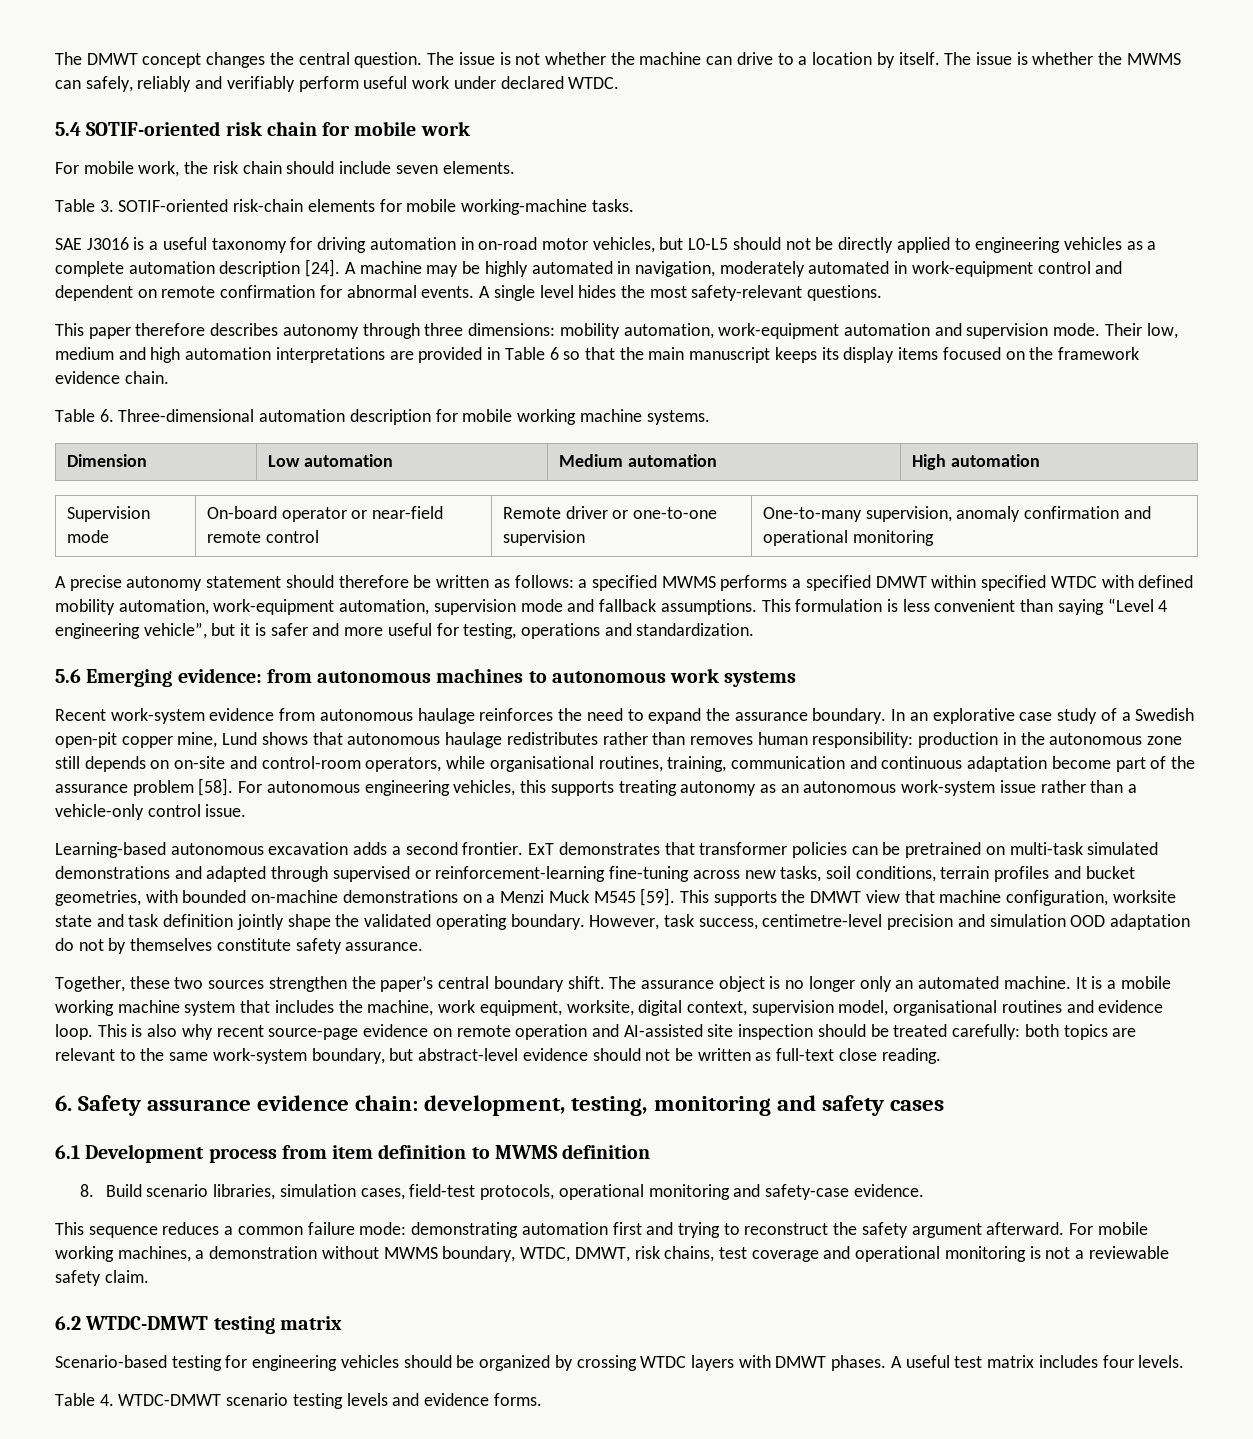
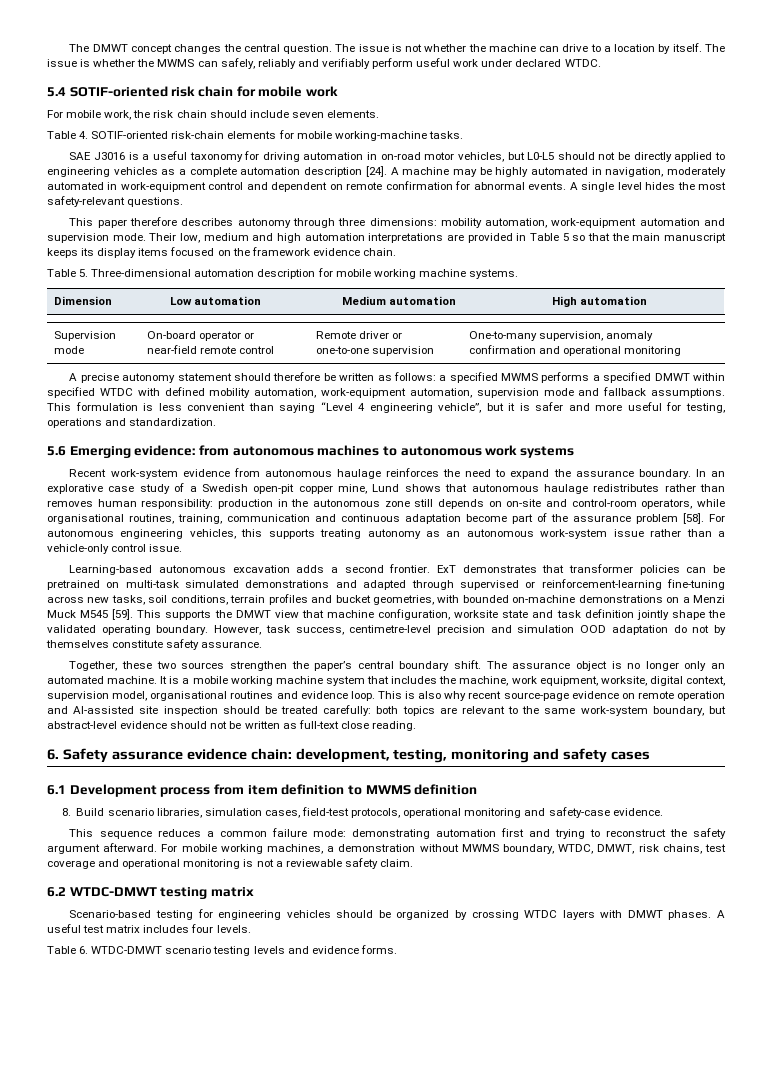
- Table 3. SOTIF-oriented risk-chain elements for mobile working-machine tasks.
+ Table 4. SOTIF-oriented risk-chain elements for mobile working-machine tasks.
- Their low, medium and high automation interpretations are provided in Table 6 so that the main manuscript keeps its display items focused on the framework evidence chain.
+ Their low, medium and high automation interpretations are provided in Table 5 so that the main manuscript keeps its display items focused on the framework evidence chain.
- Table 6. Three-dimensional automation description for mobile working machine systems.
+ Table 5. Three-dimensional automation description for mobile working machine systems.
- Table 4. WTDC-DMWT scenario testing levels and evidence forms.
+ Table 6. WTDC-DMWT scenario testing levels and evidence forms.

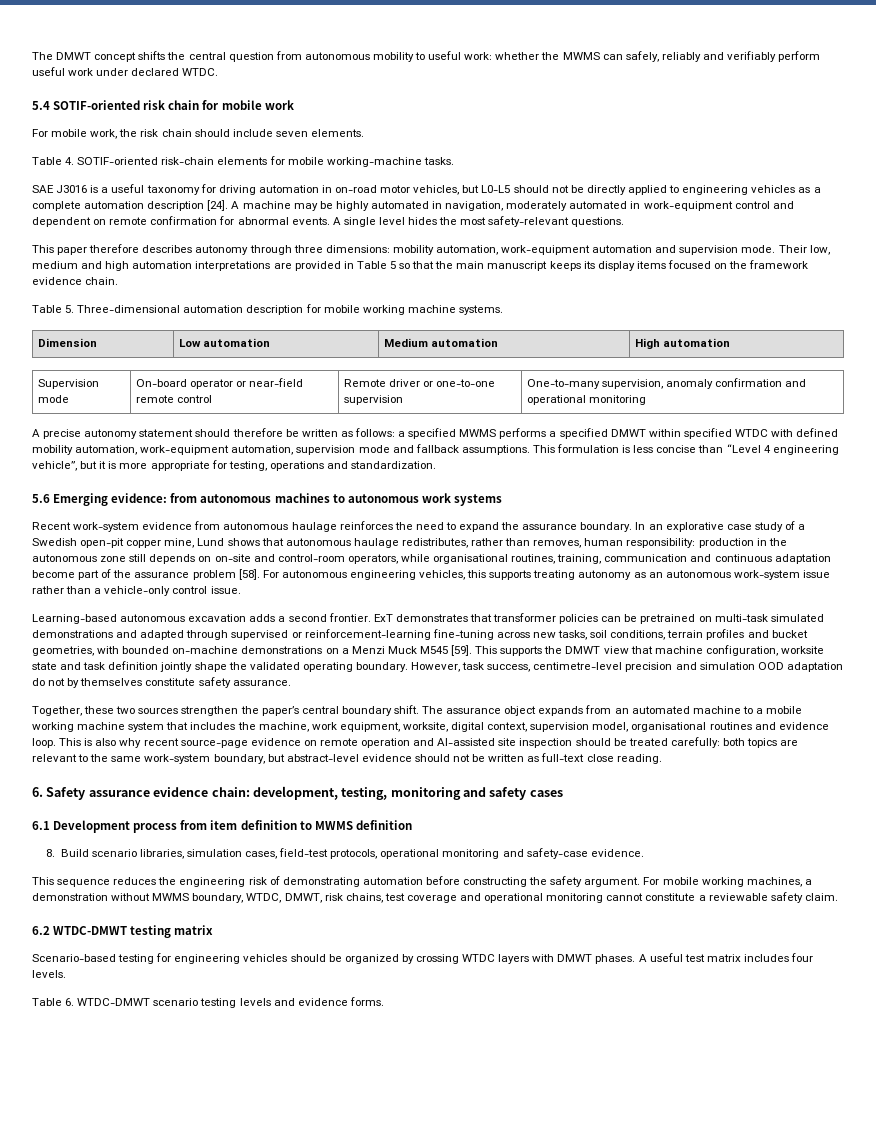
- The DMWT concept changes the central question. The issue is not whether the machine can drive to a location by itself. The issue is whether the MWMS can safely, reliably and verifiably perform useful work under declared WTDC.
+ The DMWT concept shifts the central question from autonomous mobility to useful work: whether the MWMS can safely, reliably and verifiably perform useful work under declared WTDC.
- This formulation is less convenient than saying “Level 4 engineering vehicle”, but it is safer and more useful for testing, operations and standardization.
+ This formulation is less concise than “Level 4 engineering vehicle”, but it is more appropriate for testing, operations and standardization.
- In an explorative case study of a Swedish open-pit copper mine, Lund shows that autonomous haulage redistributes rather than removes human responsibility: production in the autonomous zone still depends on on-site and control-room operators, while organisational routines, training, communication and continuous adaptation become part of the assurance problem [58].
+ In an explorative case study of a Swedish open-pit copper mine, Lund shows that autonomous haulage redistributes, rather than removes, human responsibility: production in the autonomous zone still depends on on-site and control-room operators, while organisational routines, training, communication and continuous adaptation become part of the assurance problem [58].
- The assurance object is no longer only an automated machine. It is a mobile working machine system that includes the machine, work equipment, worksite, digital context, supervision model, organisational routines and evidence loop.
+ The assurance object expands from an automated machine to a mobile working machine system that includes the machine, work equipment, worksite, digital context, supervision model, organisational routines and evidence loop.
- This sequence reduces a common failure mode: demonstrating automation first and trying to reconstruct the safety argument afterward.
+ This sequence reduces the engineering risk of demonstrating automation before constructing the safety argument.
- For mobile working machines, a demonstration without MWMS boundary, WTDC, DMWT, risk chains, test coverage and operational monitoring is not a reviewable safety claim.
+ For mobile working machines, a demonstration without MWMS boundary, WTDC, DMWT, risk chains, test coverage and operational monitoring cannot constitute a reviewable safety claim.

